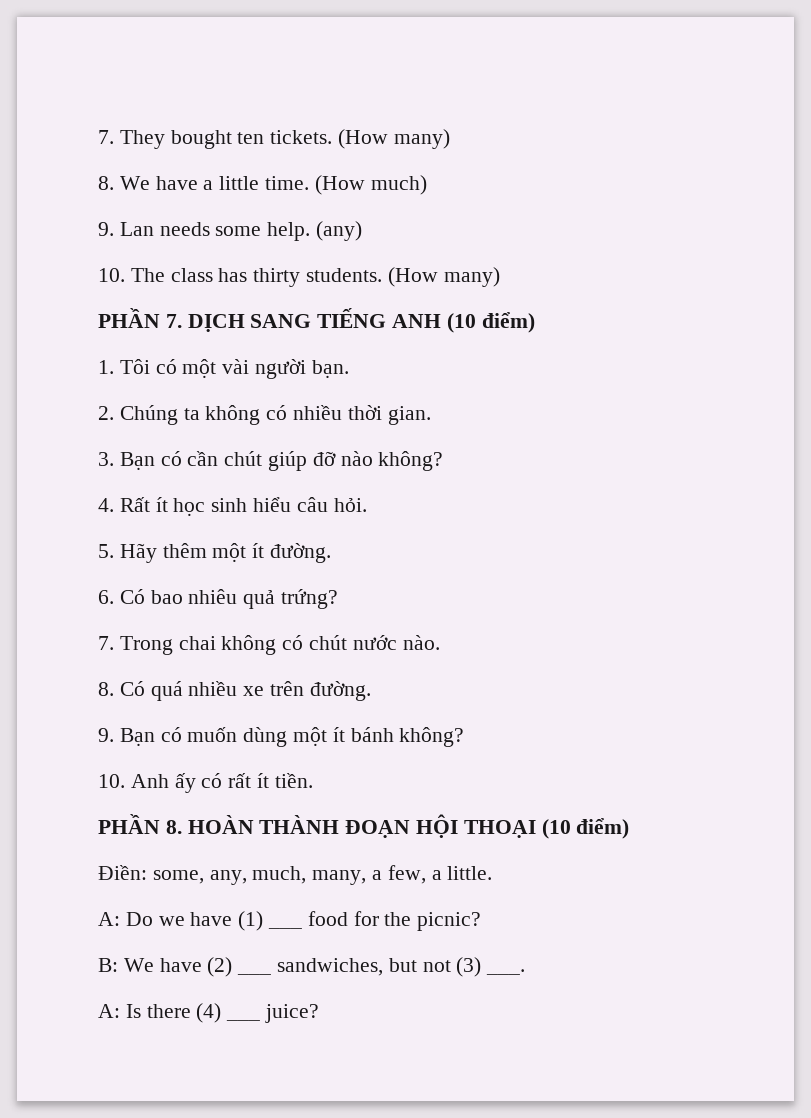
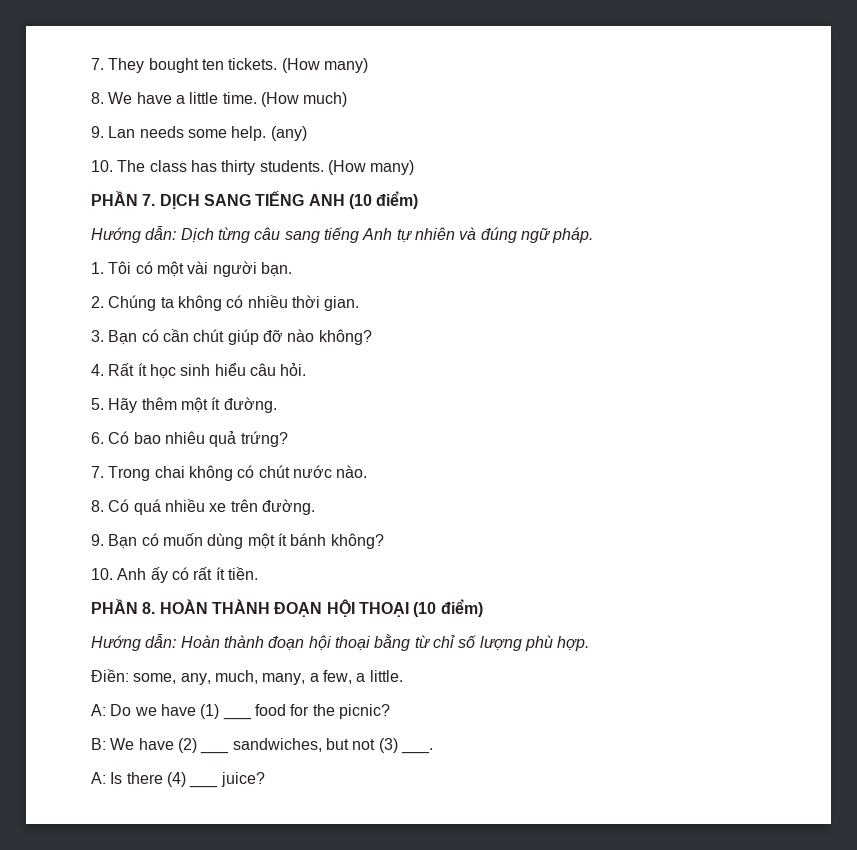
+ Hướng dẫn: Dịch từng câu sang tiếng Anh tự nhiên và đúng ngữ pháp.
+ Hướng dẫn: Hoàn thành đoạn hội thoại bằng từ chỉ số lượng phù hợp.

